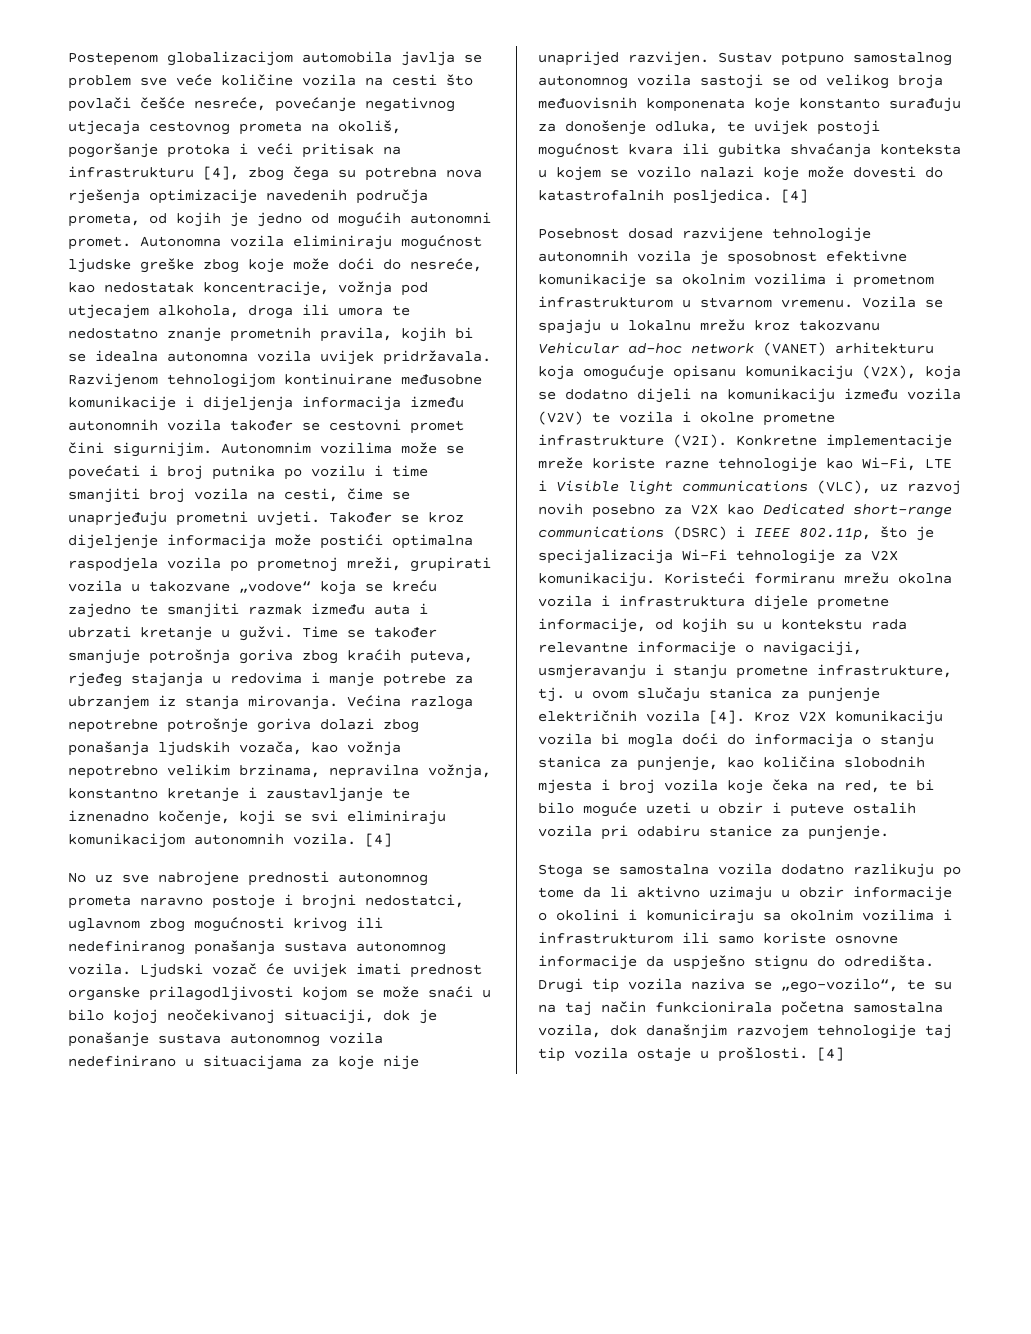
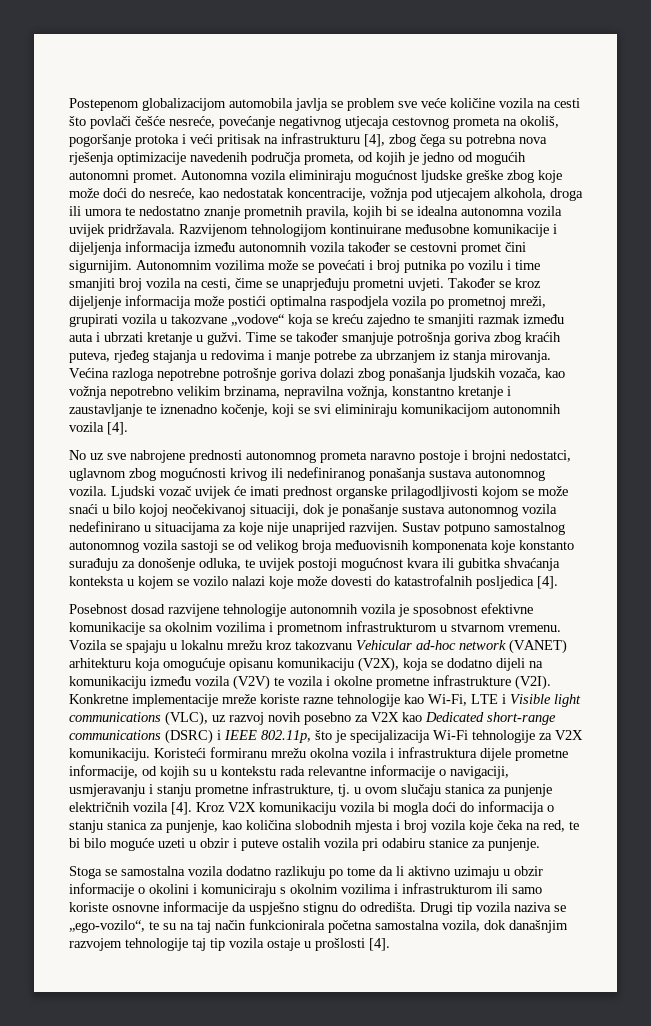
- Većina razloga nepotrebne potrošnje goriva dolazi zbog ponašanja ljudskih vozača, kao vožnja nepotrebno velikim brzinama, nepravilna vožnja, konstantno kretanje i zaustavljanje te iznenadno kočenje, koji se svi eliminiraju komunikacijom autonomnih vozila. [4]
+ Većina razloga nepotrebne potrošnje goriva dolazi zbog ponašanja ljudskih vozača, kao vožnja nepotrebno velikim brzinama, nepravilna vožnja, konstantno kretanje i zaustavljanje te iznenadno kočenje, koji se svi eliminiraju komunikacijom autonomnih vozila [4].
- Ljudski vozač će uvijek imati prednost organske prilagodljivosti kojom se može snaći u bilo kojoj neočekivanoj situaciji, dok je ponašanje sustava autonomnog vozila nedefinirano u situacijama za koje nije unaprijed razvijen.
+ Ljudski vozač uvijek će imati prednost organske prilagodljivosti kojom se može snaći u bilo kojoj neočekivanoj situaciji, dok je ponašanje sustava autonomnog vozila nedefinirano u situacijama za koje nije unaprijed razvijen.
- Sustav potpuno samostalnog autonomnog vozila sastoji se od velikog broja međuovisnih komponenata koje konstanto surađuju za donošenje odluka, te uvijek postoji mogućnost kvara ili gubitka shvaćanja konteksta u kojem se vozilo nalazi koje može dovesti do katastrofalnih posljedica. [4]
+ Sustav potpuno samostalnog autonomnog vozila sastoji se od velikog broja međuovisnih komponenata koje konstanto surađuju za donošenje odluka, te uvijek postoji mogućnost kvara ili gubitka shvaćanja konteksta u kojem se vozilo nalazi koje može dovesti do katastrofalnih posljedica [4].
- Stoga se samostalna vozila dodatno razlikuju po tome da li aktivno uzimaju u obzir informacije o okolini i komuniciraju sa okolnim vozilima i infrastrukturom ili samo koriste osnovne informacije da uspješno stignu do odredišta.
+ Stoga se samostalna vozila dodatno razlikuju po tome da li aktivno uzimaju u obzir informacije o okolini i komuniciraju s okolnim vozilima i infrastrukturom ili samo koriste osnovne informacije da uspješno stignu do odredišta.
- Drugi tip vozila naziva se „ego-vozilo“, te su na taj način funkcionirala početna samostalna vozila, dok današnjim razvojem tehnologije taj tip vozila ostaje u prošlosti. [4]
+ Drugi tip vozila naziva se „ego-vozilo“, te su na taj način funkcionirala početna samostalna vozila, dok današnjim razvojem tehnologije taj tip vozila ostaje u prošlosti [4].

